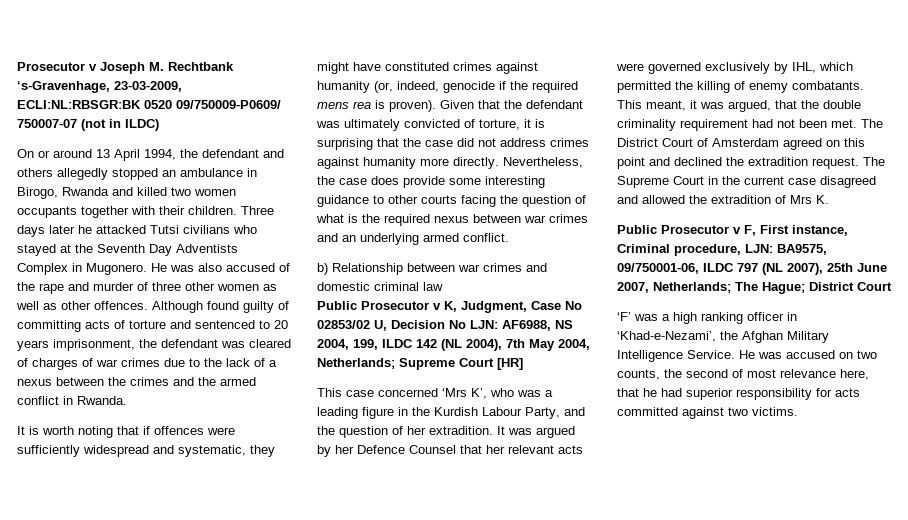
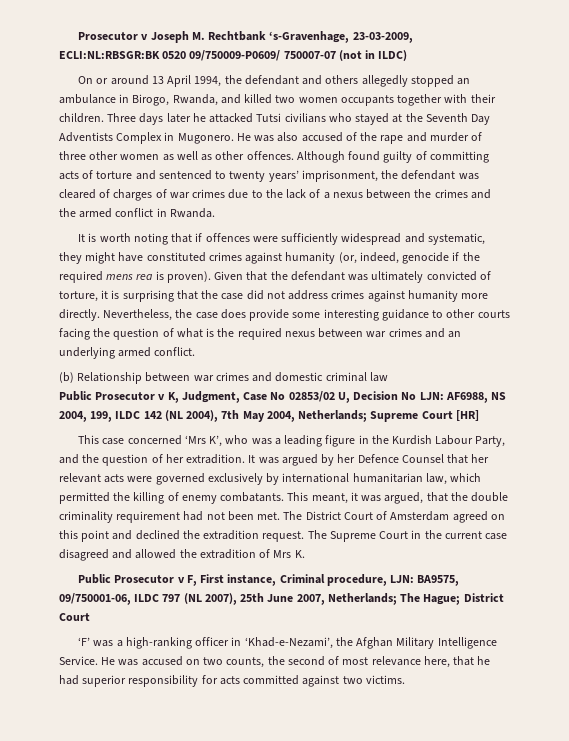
- On or around 13 April 1994, the defendant and others allegedly stopped an ambulance in Birogo, Rwanda and killed two women occupants together with their children.
+ On or around 13 April 1994, the defendant and others allegedly stopped an ambulance in Birogo, Rwanda, and killed two women occupants together with their children.
- Although found guilty of committing acts of torture and sentenced to 20 years imprisonment, the defendant was cleared of charges of war crimes due to the lack of a nexus between the crimes and the armed conflict in Rwanda.
+ Although found guilty of committing acts of torture and sentenced to twenty years’ imprisonment, the defendant was cleared of charges of war crimes due to the lack of a nexus between the crimes and the armed conflict in Rwanda.
- b) Relationship between war crimes and domestic criminal law
+ (b) Relationship between war crimes and domestic criminal law
- It was argued by her Defence Counsel that her relevant acts were governed exclusively by IHL, which permitted the killing of enemy combatants.
+ It was argued by her Defence Counsel that her relevant acts were governed exclusively by international humanitarian law, which permitted the killing of enemy combatants.
- ‘F’ was a high ranking officer in ‘Khad-e-Nezami’, the Afghan Military Intelligence Service.
+ ‘F’ was a high-ranking officer in ‘Khad-e-Nezami’, the Afghan Military Intelligence Service.

